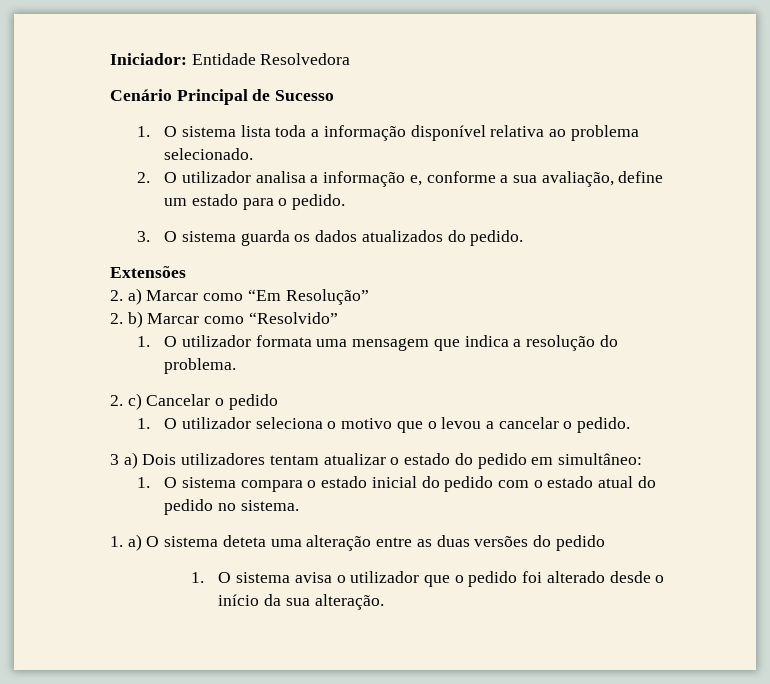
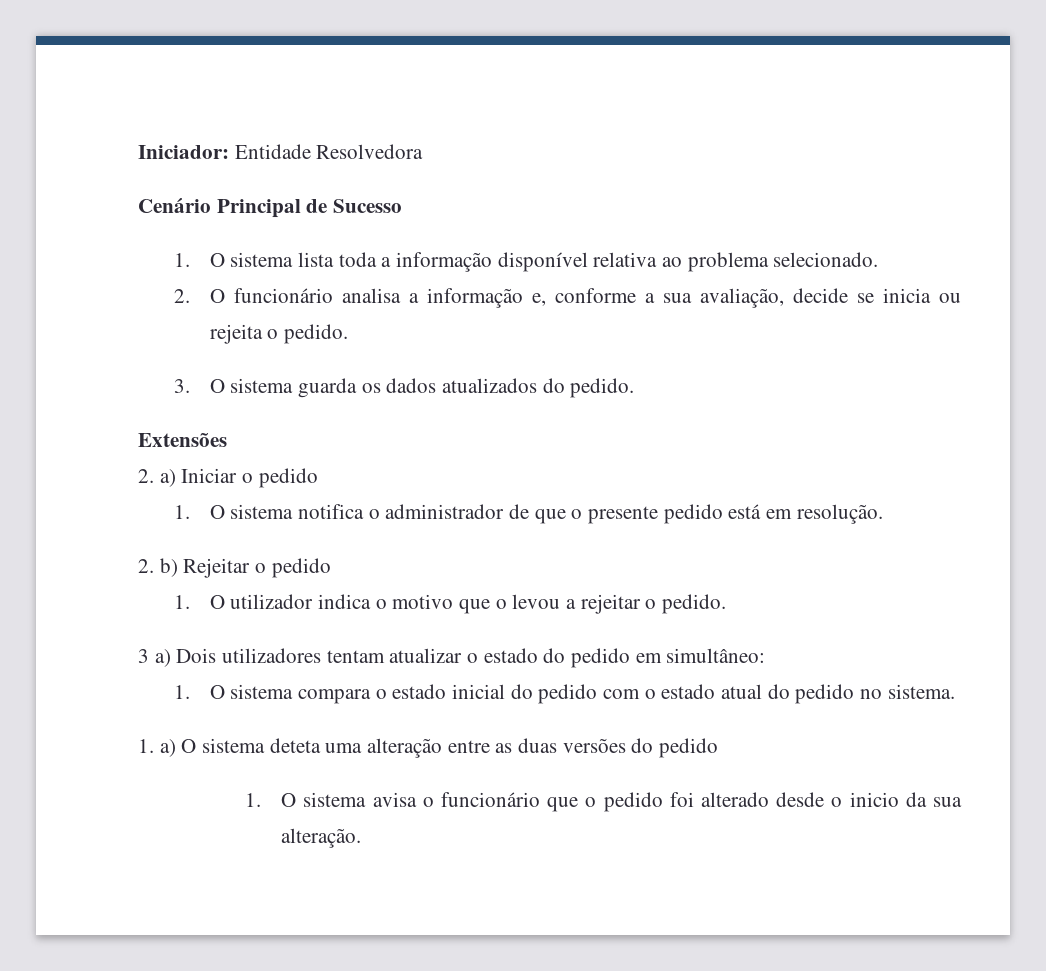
- 2. O utilizador analisa a informação e, conforme a sua avaliação, define um estado para o pedido.
+ 2. O funcionário analisa a informação e, conforme a sua avaliação, decide se inicia ou rejeita o pedido.
- 2. a) Marcar como “Em Resolução”
- 2. b) Marcar como “Resolvido”
- 1. O utilizador formata uma mensagem que indica a resolução do problema.
- 2. c) Cancelar o pedido
+ 2. a) Iniciar o pedido
+ 1. O sistema notifica o administrador de que o presente pedido está em resolução.
+ 2. b) Rejeitar o pedido
- 1. O utilizador seleciona o motivo que o levou a cancelar o pedido.
+ 1. O utilizador indica o motivo que o levou a rejeitar o pedido.
- 1. O sistema avisa o utilizador que o pedido foi alterado desde o início da sua alteração.
+ 1. O sistema avisa o funcionário que o pedido foi alterado desde o inicio da sua alteração.

